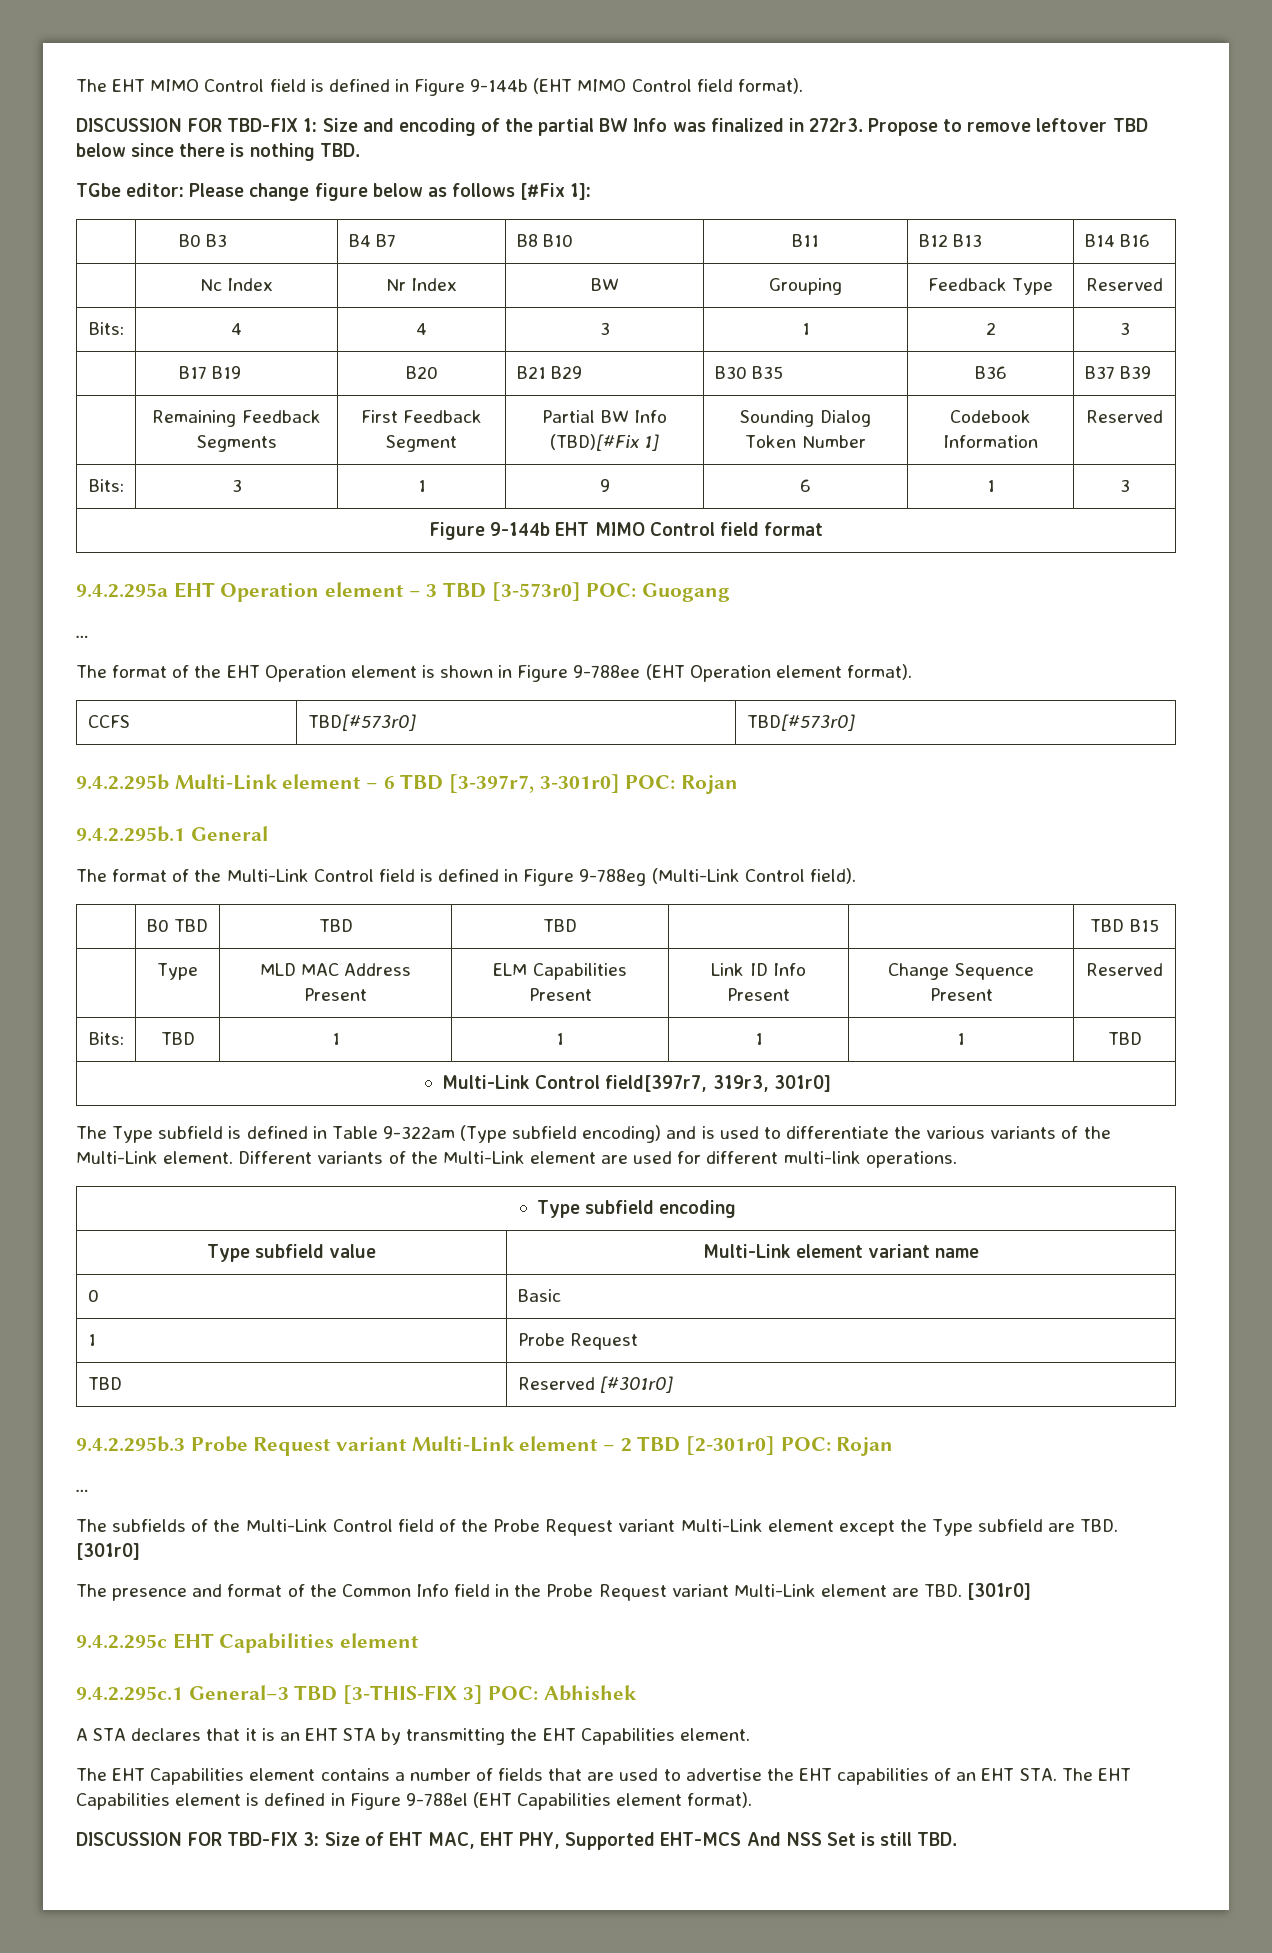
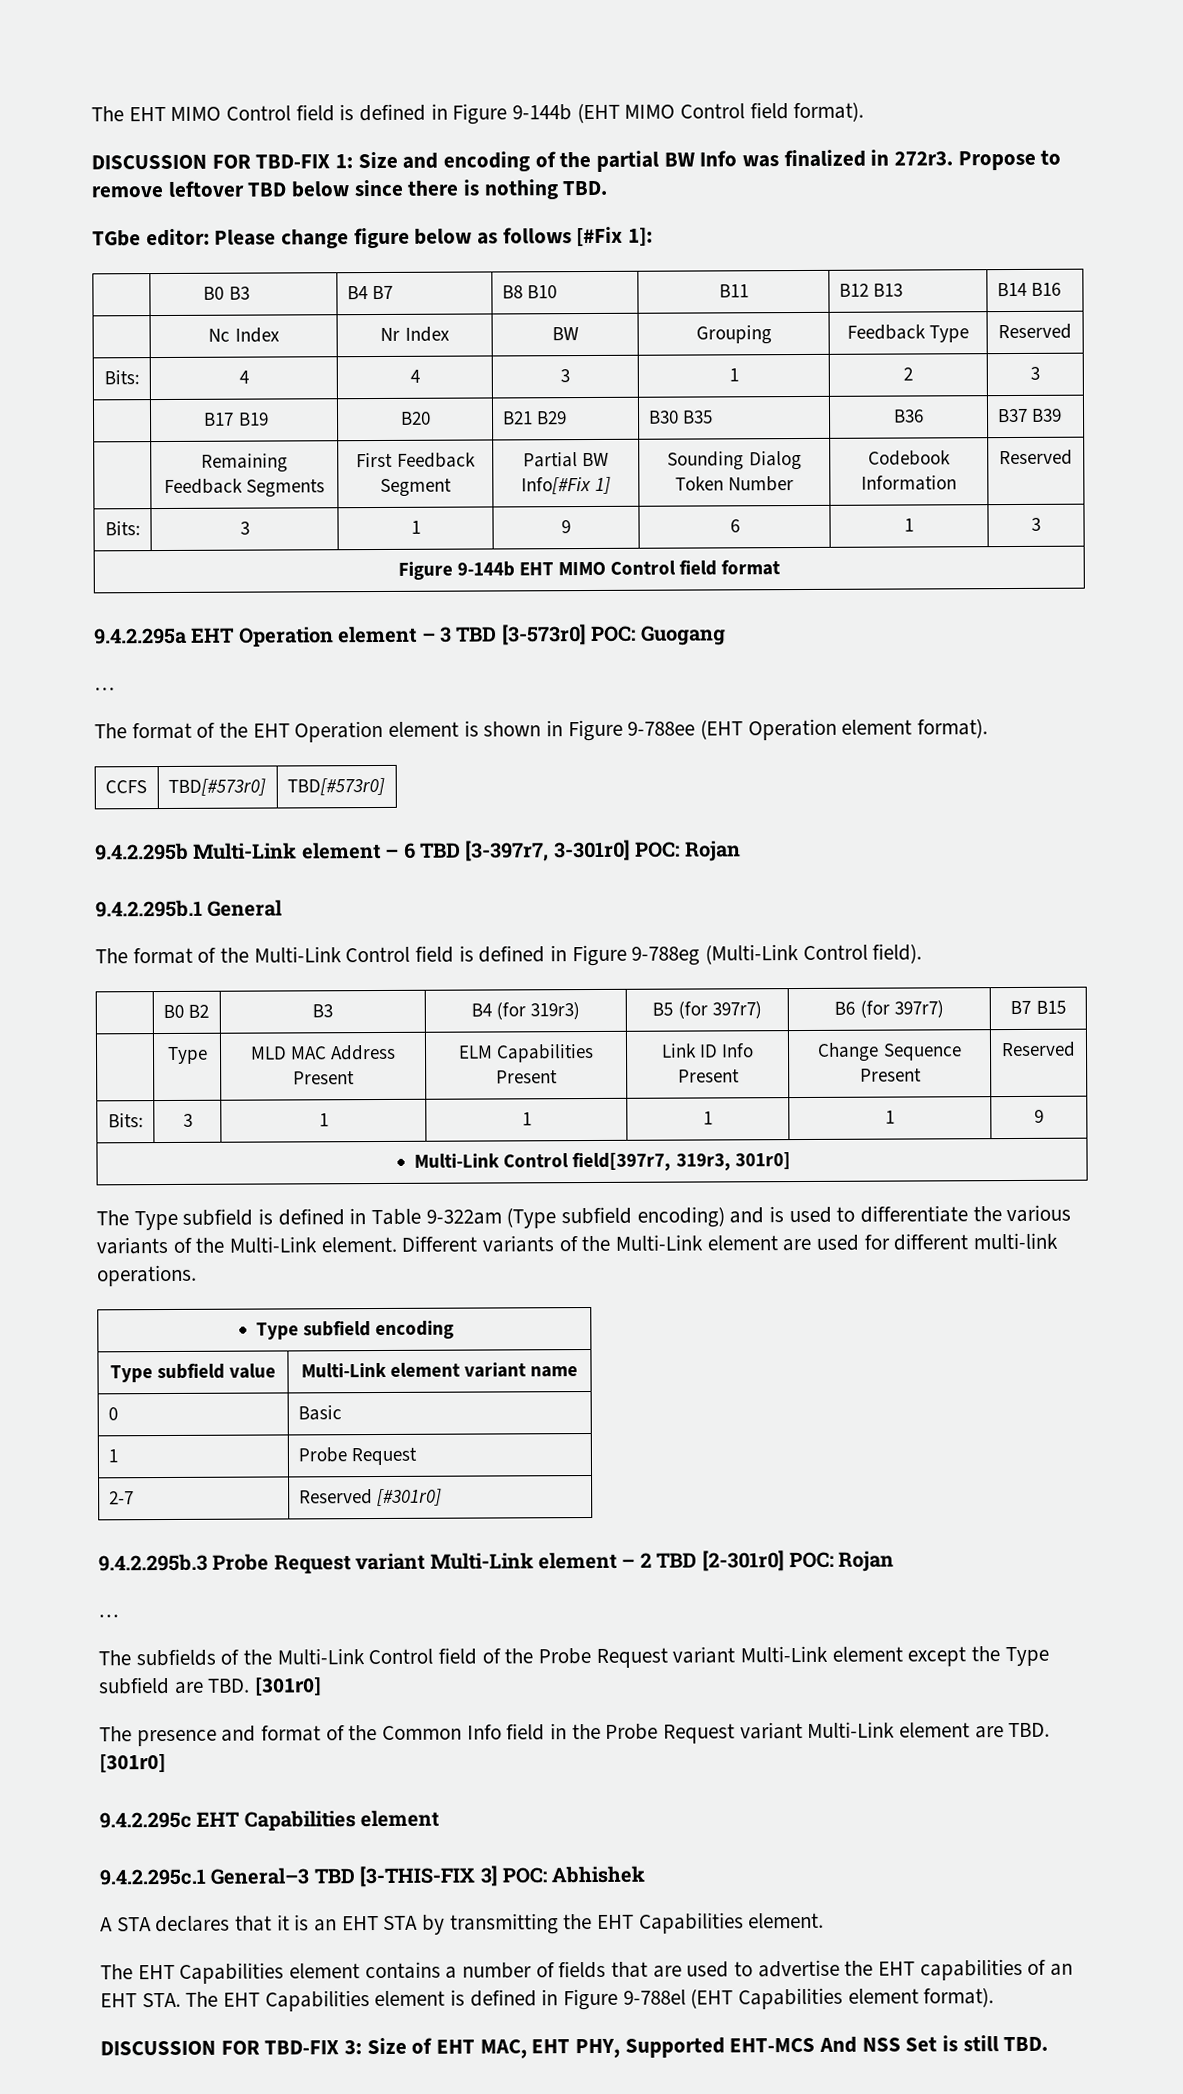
- | Remaining Feedback Segments | First Feedback Segment | Partial BW Info (TBD)[#Fix 1] | Sounding Dialog Token Number | Codebook Information | Reserved
+ | Remaining Feedback Segments | First Feedback Segment | Partial BW Info[#Fix 1] | Sounding Dialog Token Number | Codebook Information | Reserved
- | B0 TBD | TBD | TBD | | | TBD B15
+ | B0 B2 | B3 | B4 (for 319r3) | B5 (for 397r7) | B6 (for 397r7) | B7 B15
- Bits: | TBD | 1 | 1 | 1 | 1 | TBD
+ Bits: | 3 | 1 | 1 | 1 | 1 | 9
- TBD | Reserved [#301r0]
+ 2-7 | Reserved [#301r0]

